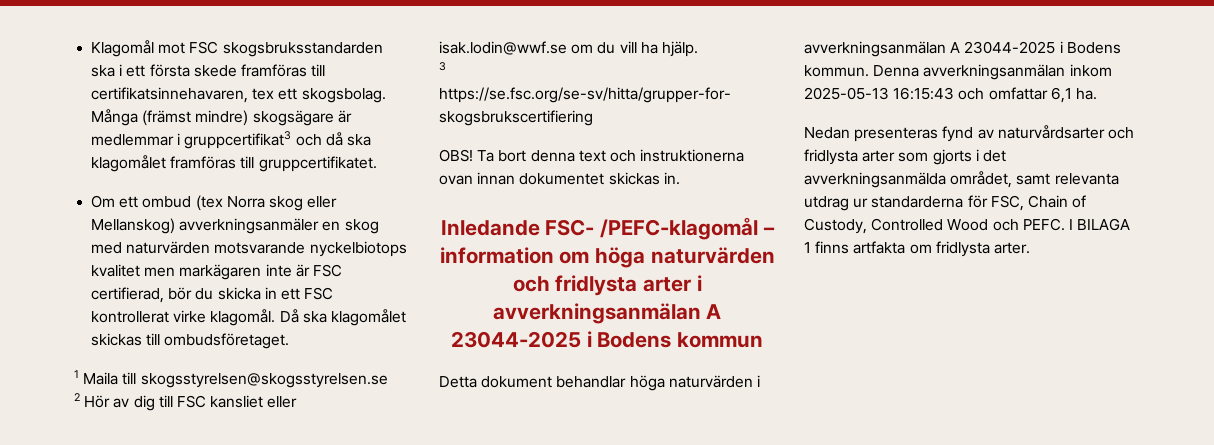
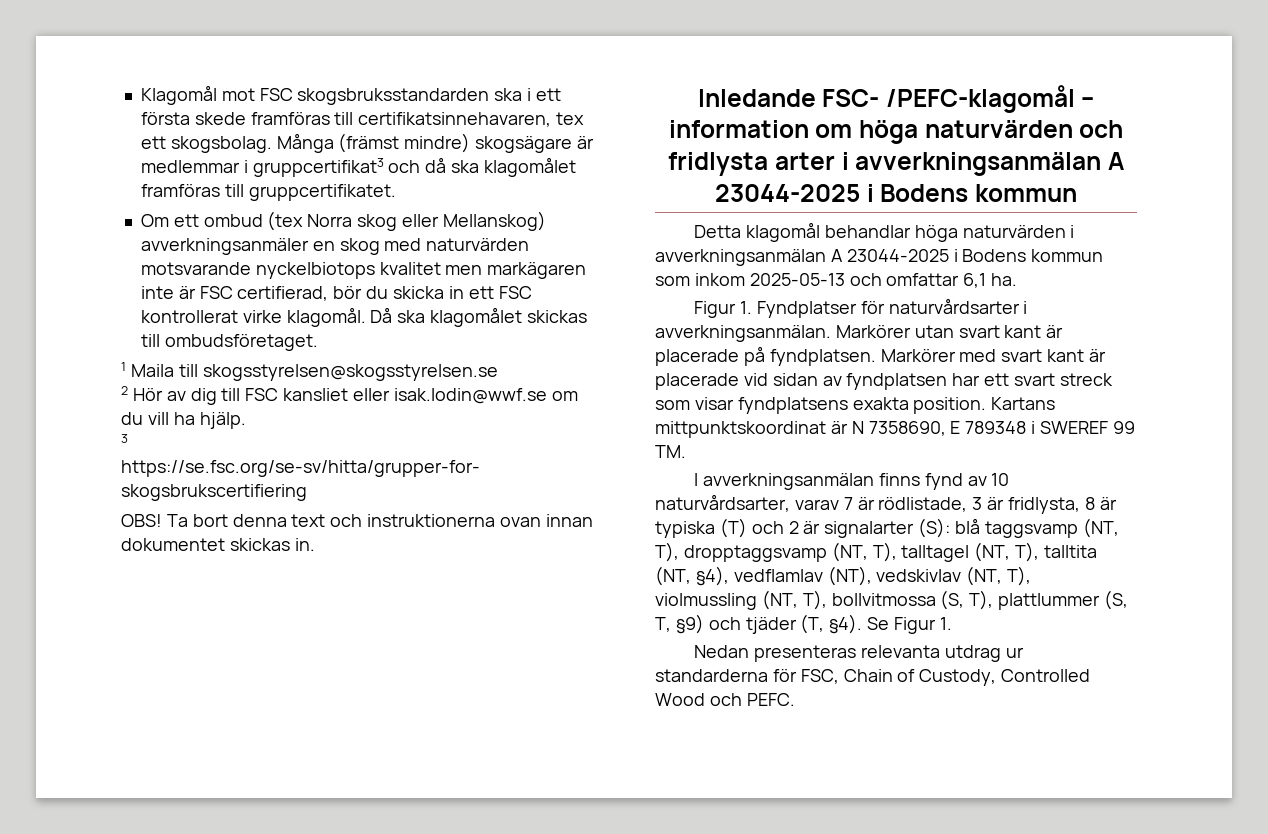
- Detta dokument behandlar höga naturvärden i avverkningsanmälan A 23044-2025 i Bodens kommun. Denna avverkningsanmälan inkom 2025-05-13 16:15:43 och omfattar 6,1 ha.
+ Detta klagomål behandlar höga naturvärden i avverkningsanmälan A 23044-2025 i Bodens kommun som inkom 2025-05-13 och omfattar 6,1 ha.
- Nedan presenteras fynd av naturvårdsarter och fridlysta arter som gjorts i det avverkningsanmälda området, samt relevanta utdrag ur standarderna för FSC, Chain of Custody, Controlled Wood och PEFC. I BILAGA 1 finns artfakta om fridlysta arter.
+ Figur 1. Fyndplatser för naturvårdsarter i avverkningsanmälan. Markörer utan svart kant är placerade på fyndplatsen. Markörer med svart kant är placerade vid sidan av fyndplatsen har ett svart streck som visar fyndplatsens exakta position. Kartans mittpunktskoordinat är N 7358690, E 789348 i SWEREF 99 TM.
+ I avverkningsanmälan finns fynd av 10 naturvårdsarter, varav 7 är rödlistade, 3 är fridlysta, 8 är typiska (T) och 2 är signalarter (S): blå taggsvamp (NT, T), dropptaggsvamp (NT, T), talltagel (NT, T), talltita (NT, §4), vedflamlav (NT), vedskivlav (NT, T), violmussling (NT, T), bollvitmossa (S, T), plattlummer (S, T, §9) och tjäder (T, §4). Se Figur 1.
+ Nedan presenteras relevanta utdrag ur standarderna för FSC, Chain of Custody, Controlled Wood och PEFC.

